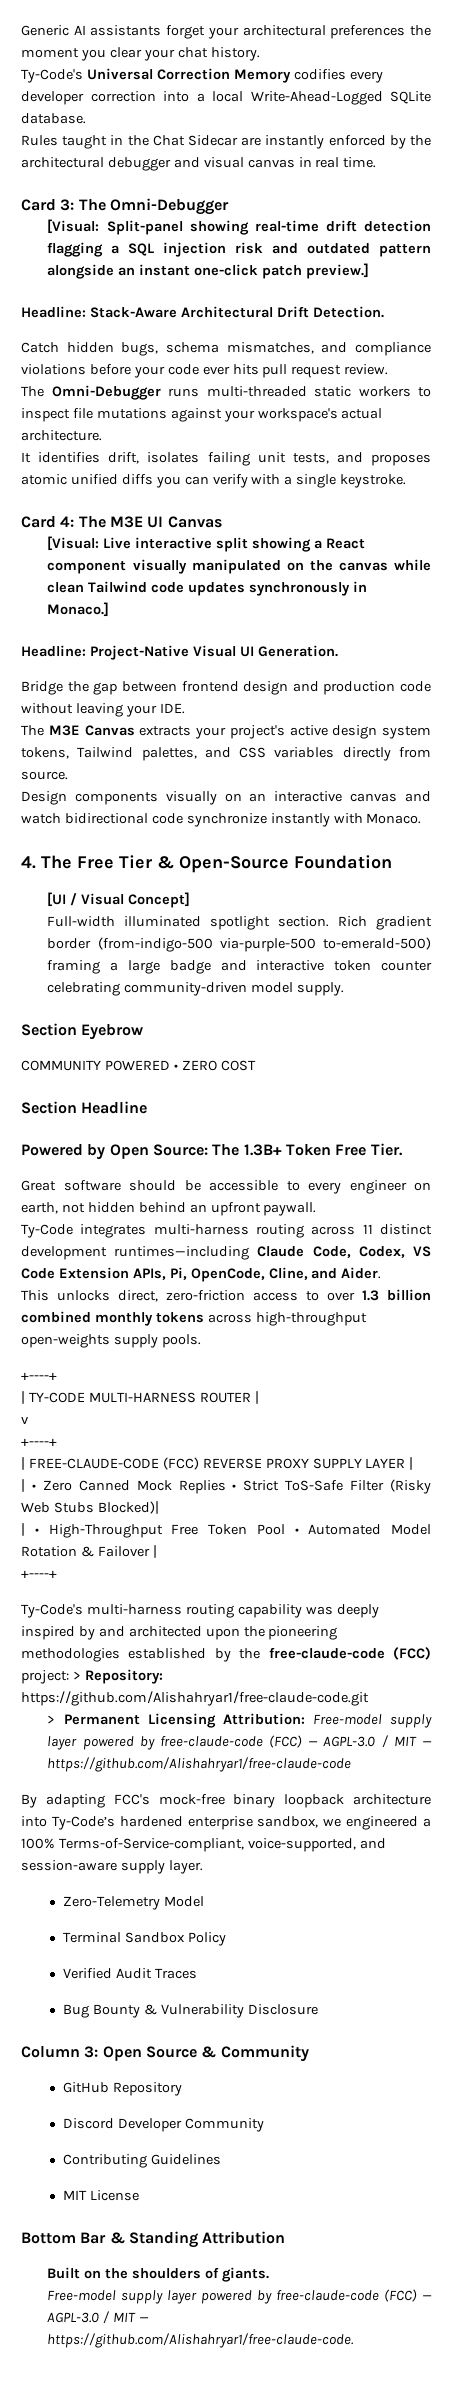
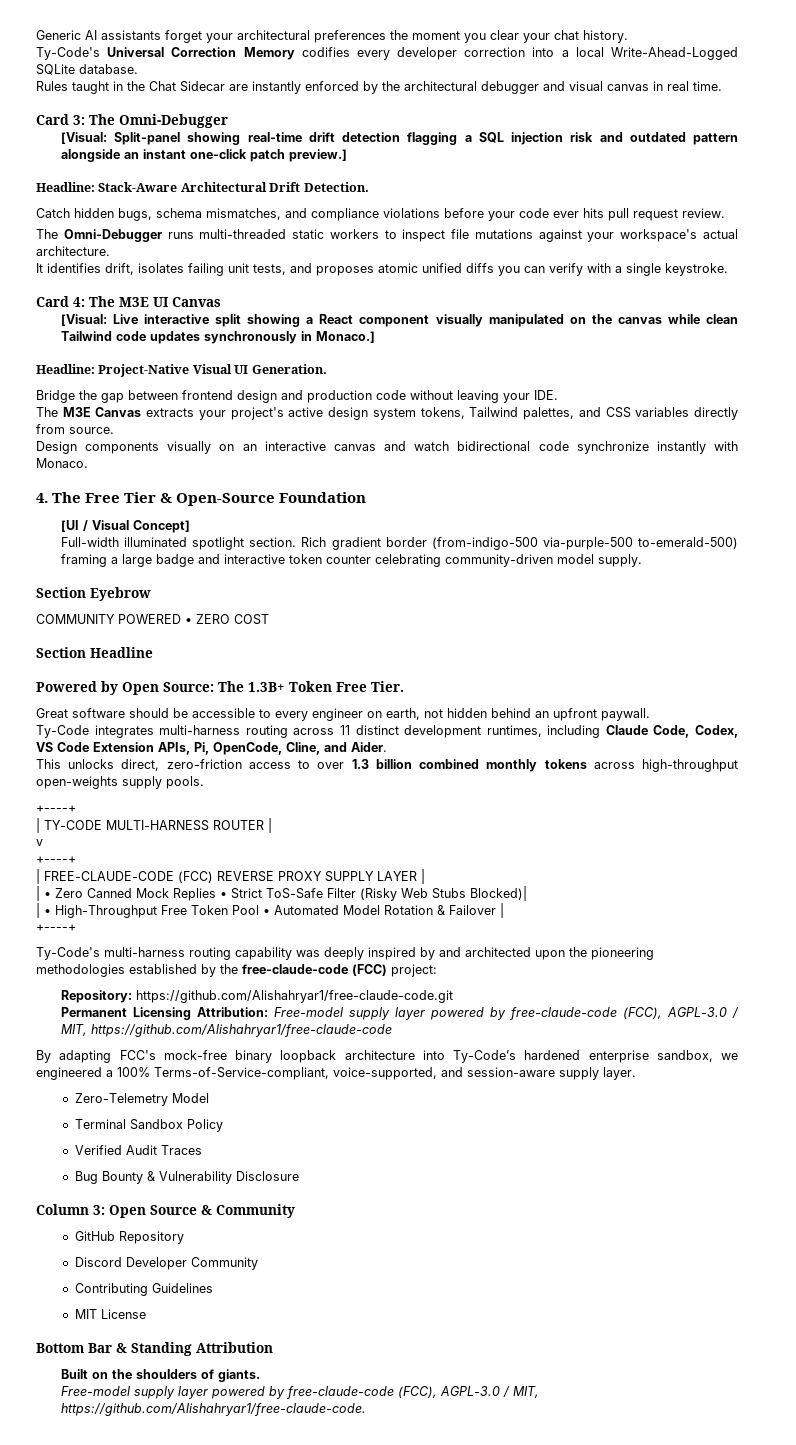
- Ty-Code integrates multi-harness routing across 11 distinct development runtimes—including Claude Code, Codex, VS Code Extension APIs, Pi, OpenCode, Cline, and Aider.
+ Ty-Code integrates multi-harness routing across 11 distinct development runtimes, including Claude Code, Codex, VS Code Extension APIs, Pi, OpenCode, Cline, and Aider.
- Ty-Code's multi-harness routing capability was deeply inspired by and architected upon the pioneering methodologies established by the free-claude-code (FCC) project: > Repository: https://github.com/Alishahryar1/free-claude-code.git
+ Ty-Code's multi-harness routing capability was deeply inspired by and architected upon the pioneering methodologies established by the free-claude-code (FCC) project:
+ Repository: https://github.com/Alishahryar1/free-claude-code.git
- > Permanent Licensing Attribution: Free-model supply layer powered by free-claude-code (FCC) — AGPL-3.0 / MIT — https://github.com/Alishahryar1/free-claude-code
+ Permanent Licensing Attribution: Free-model supply layer powered by free-claude-code (FCC), AGPL-3.0 / MIT, https://github.com/Alishahryar1/free-claude-code
- Free-model supply layer powered by free-claude-code (FCC) — AGPL-3.0 / MIT — https://github.com/Alishahryar1/free-claude-code.
+ Free-model supply layer powered by free-claude-code (FCC), AGPL-3.0 / MIT, https://github.com/Alishahryar1/free-claude-code.

